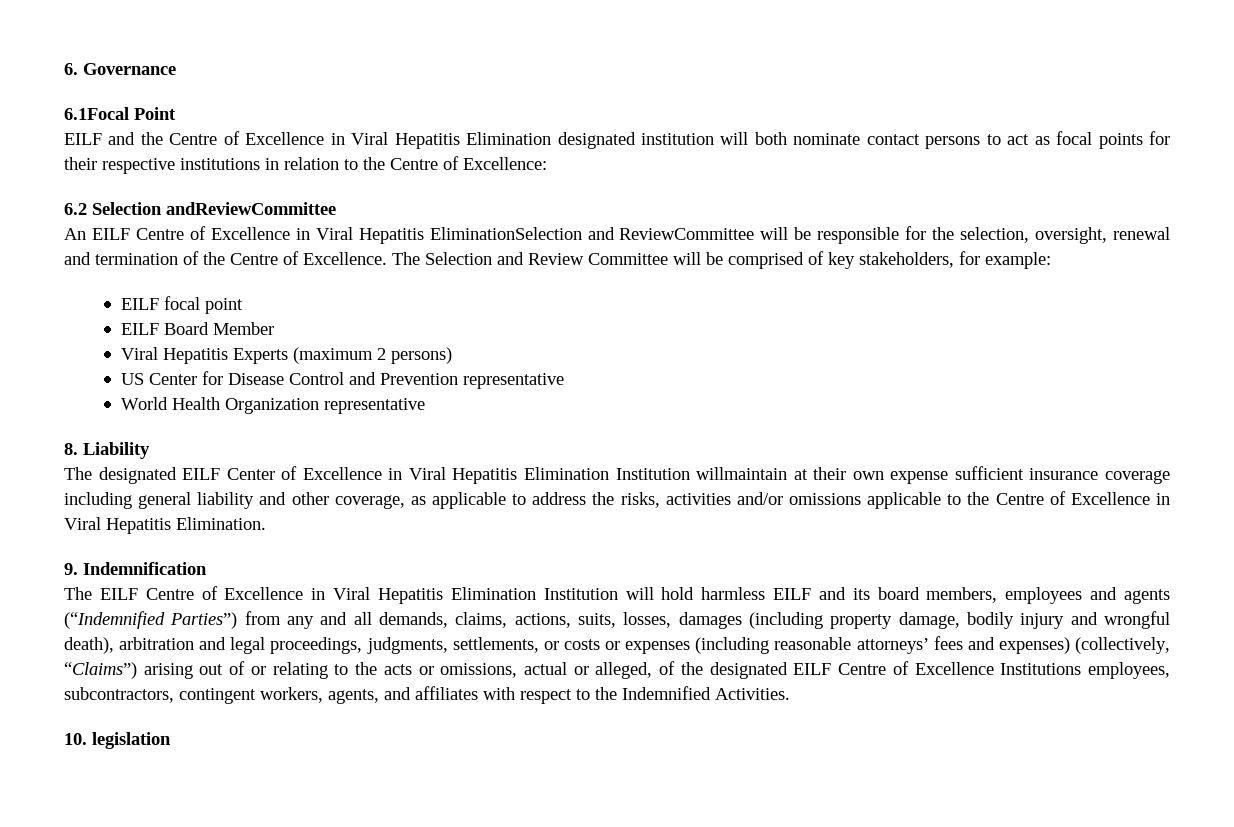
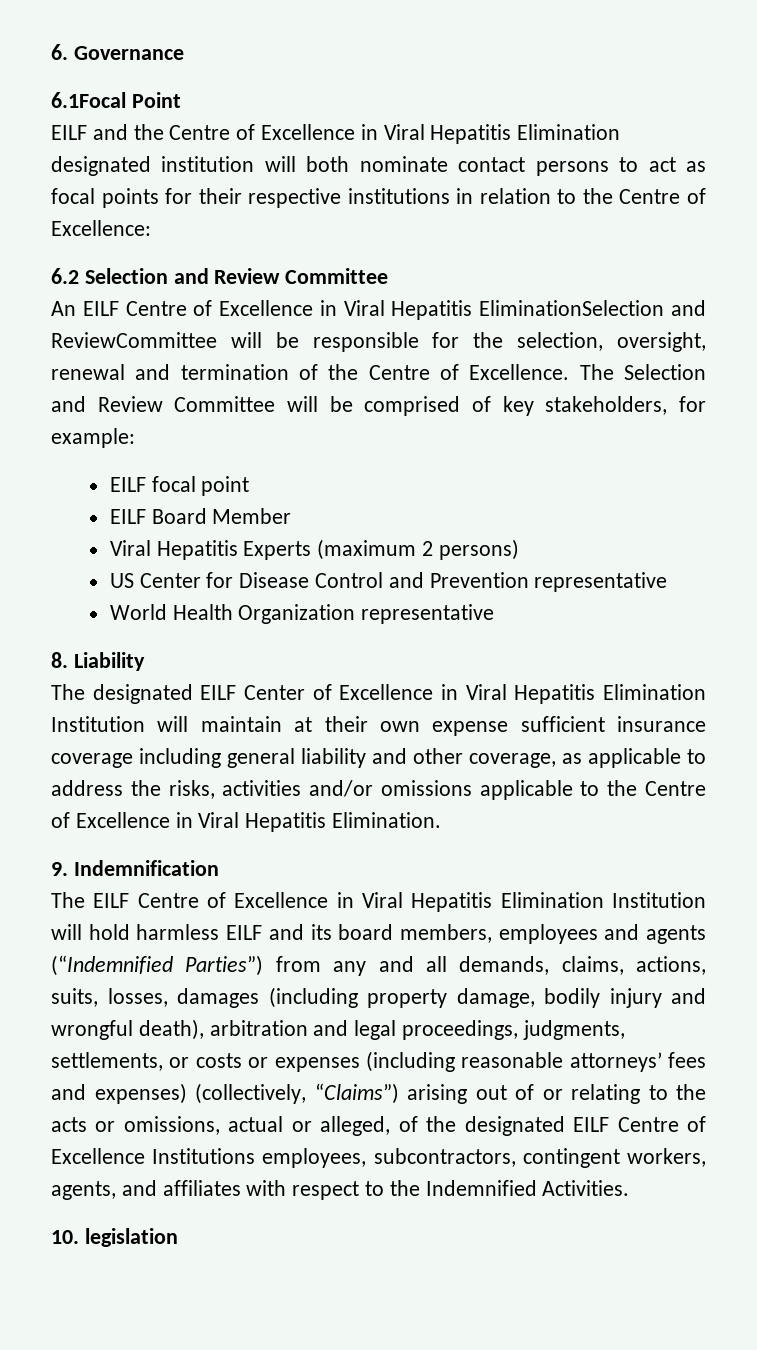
- 6.2 Selection andReviewCommittee
+ 6.2 Selection and Review Committee
- The designated EILF Center of Excellence in Viral Hepatitis Elimination Institution willmaintain at their own expense sufficient insurance coverage including general liability and other coverage, as applicable to address the risks, activities and/or omissions applicable to the Centre of Excellence in Viral Hepatitis Elimination.
+ The designated EILF Center of Excellence in Viral Hepatitis Elimination Institution will maintain at their own expense sufficient insurance coverage including general liability and other coverage, as applicable to address the risks, activities and/or omissions applicable to the Centre of Excellence in Viral Hepatitis Elimination.

